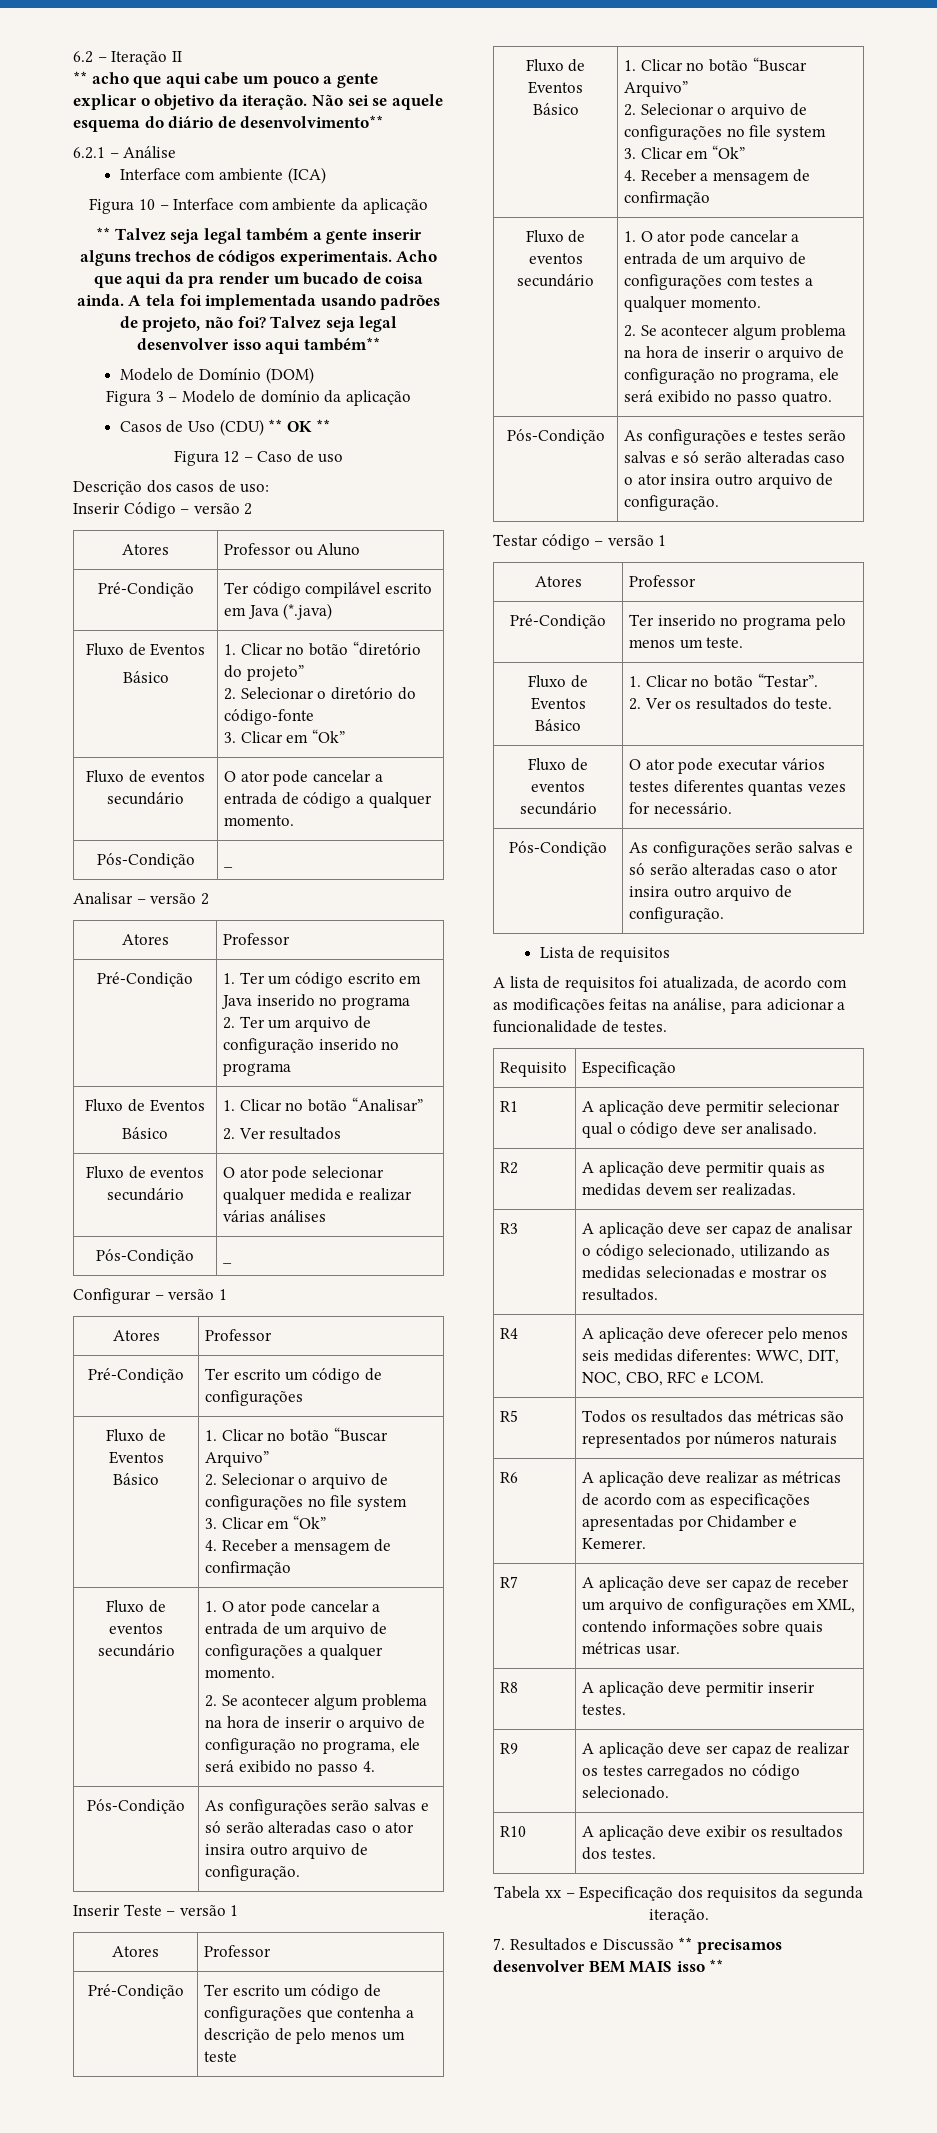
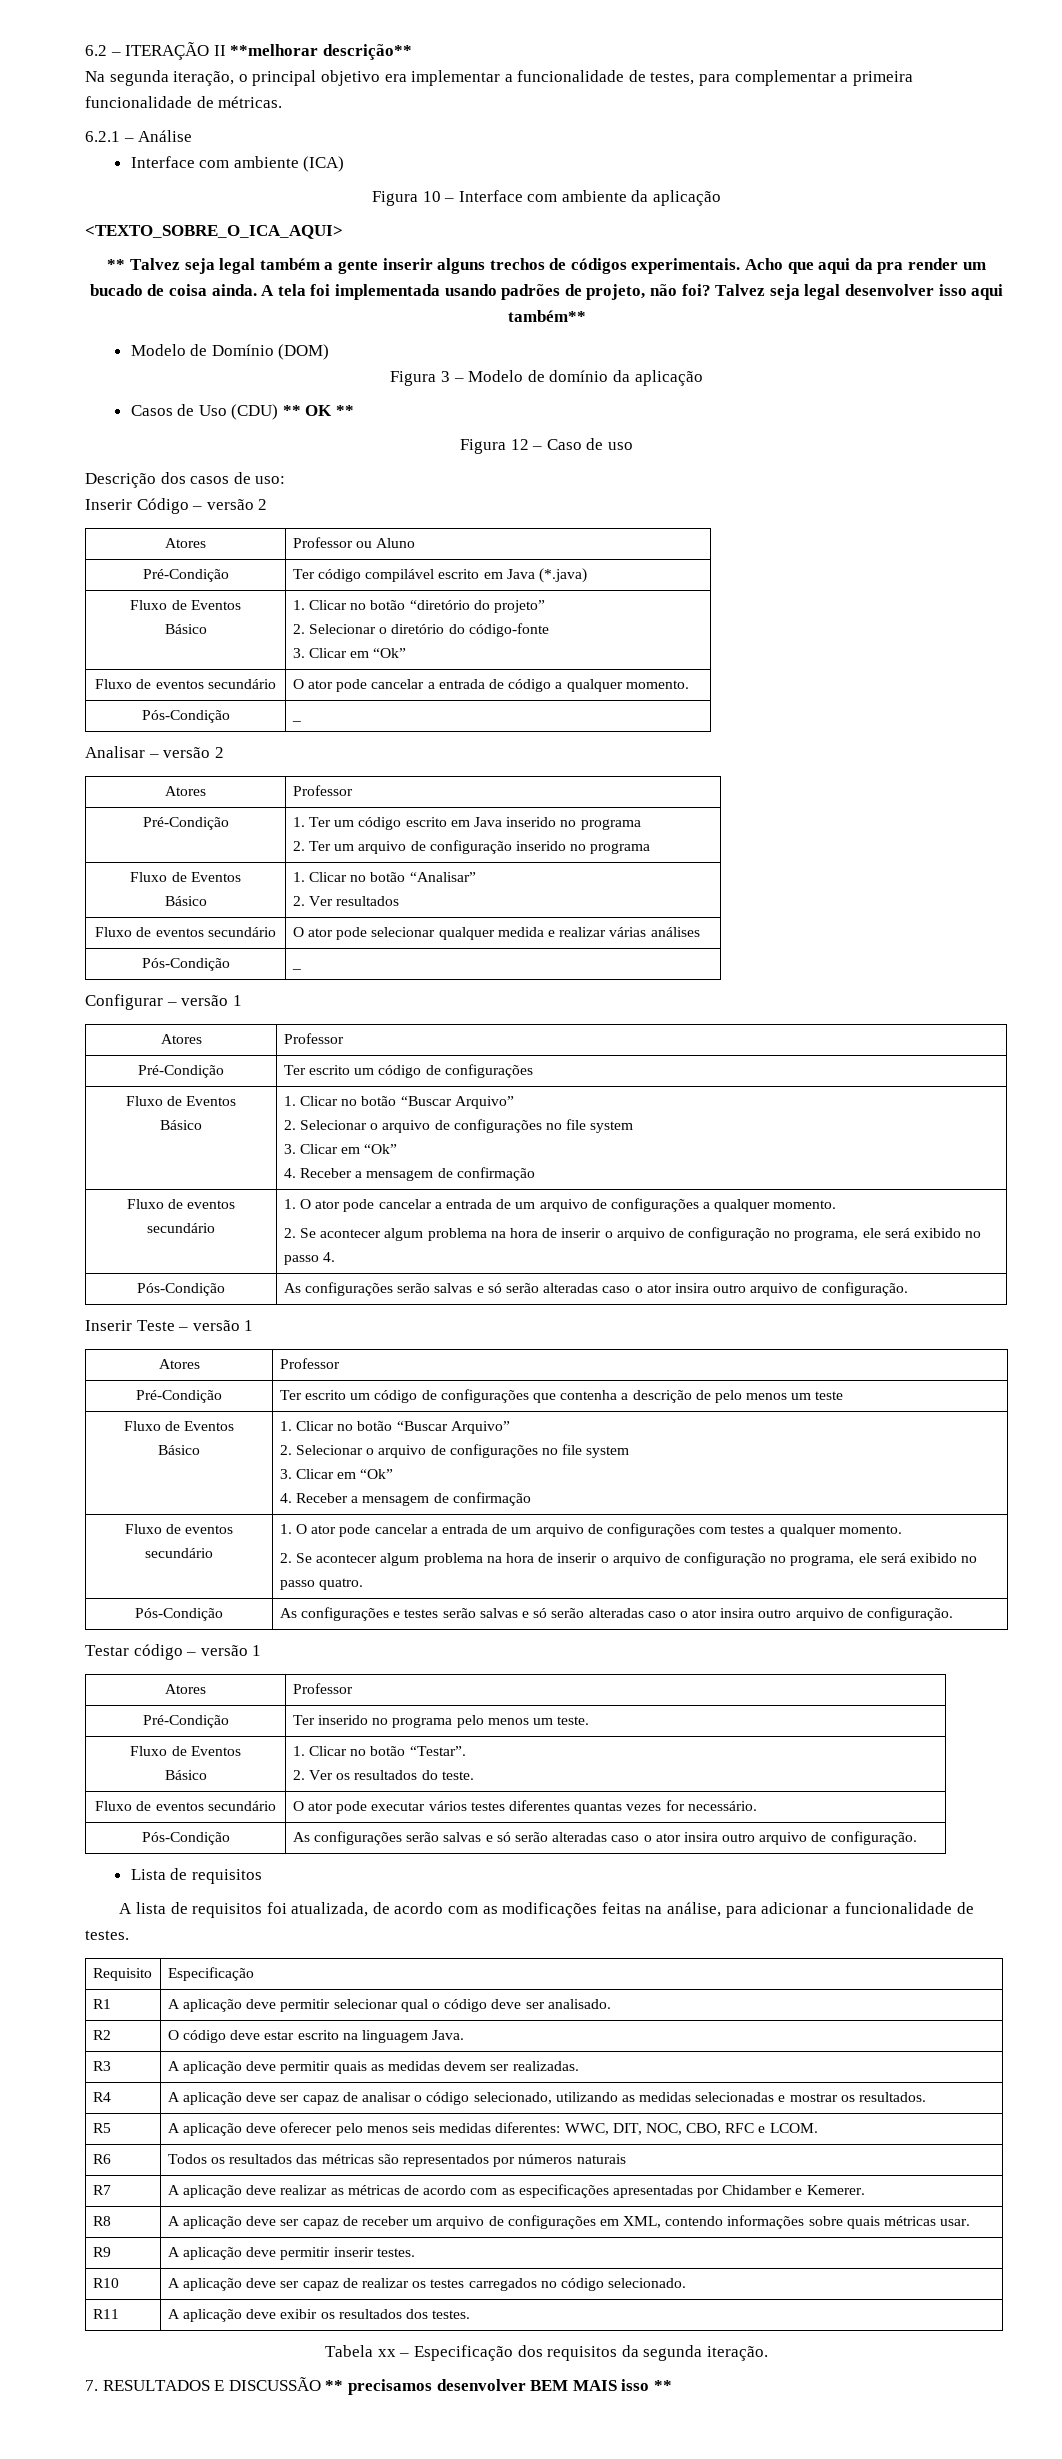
- 6.2 – Iteração II
- ** acho que aqui cabe um pouco a gente explicar o objetivo da iteração. Não sei se aquele esquema do diário de desenvolvimento**
+ 6.2 – ITERAÇÃO II **melhorar descrição**
+ Na segunda iteração, o principal objetivo era implementar a funcionalidade de testes, para complementar a primeira funcionalidade de métricas.
+ <TEXTO_SOBRE_O_ICA_AQUI>
- R2 | A aplicação deve permitir quais as medidas devem ser realizadas.
+ R2 | O código deve estar escrito na linguagem Java.
+ R3 | A aplicação deve permitir quais as medidas devem ser realizadas.
- R3 | A aplicação deve ser capaz de analisar o código selecionado, utilizando as medidas selecionadas e mostrar os resultados.
+ R4 | A aplicação deve ser capaz de analisar o código selecionado, utilizando as medidas selecionadas e mostrar os resultados.
- R4 | A aplicação deve oferecer pelo menos seis medidas diferentes: WWC, DIT, NOC, CBO, RFC e LCOM.
+ R5 | A aplicação deve oferecer pelo menos seis medidas diferentes: WWC, DIT, NOC, CBO, RFC e LCOM.
- R5 | Todos os resultados das métricas são representados por números naturais
+ R6 | Todos os resultados das métricas são representados por números naturais
- R6 | A aplicação deve realizar as métricas de acordo com as especificações apresentadas por Chidamber e Kemerer.
+ R7 | A aplicação deve realizar as métricas de acordo com as especificações apresentadas por Chidamber e Kemerer.
- R7 | A aplicação deve ser capaz de receber um arquivo de configurações em XML, contendo informações sobre quais métricas usar.
+ R8 | A aplicação deve ser capaz de receber um arquivo de configurações em XML, contendo informações sobre quais métricas usar.
- R8 | A aplicação deve permitir inserir testes.
+ R9 | A aplicação deve permitir inserir testes.
- R9 | A aplicação deve ser capaz de realizar os testes carregados no código selecionado.
+ R10 | A aplicação deve ser capaz de realizar os testes carregados no código selecionado.
- R10 | A aplicação deve exibir os resultados dos testes.
+ R11 | A aplicação deve exibir os resultados dos testes.
- 7. Resultados e Discussão ** precisamos desenvolver BEM MAIS isso **
+ 7. RESULTADOS E DISCUSSÃO ** precisamos desenvolver BEM MAIS isso **

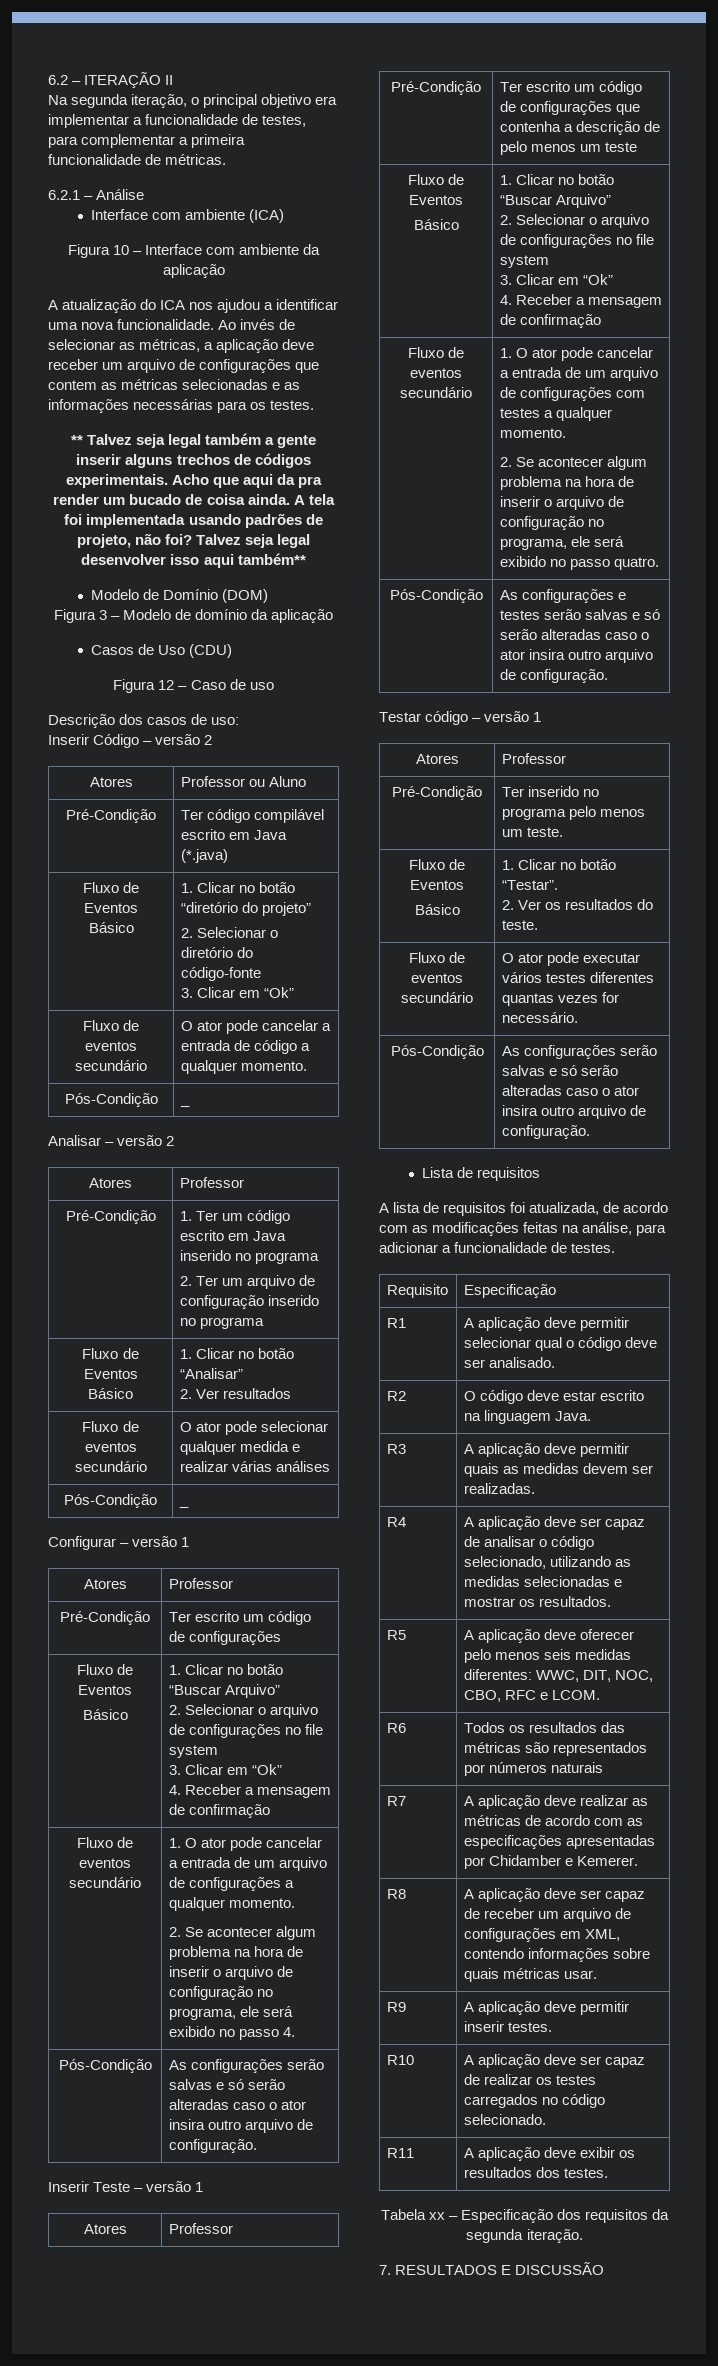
- 6.2 – ITERAÇÃO II **melhorar descrição**
+ 6.2 – ITERAÇÃO II
- <TEXTO_SOBRE_O_ICA_AQUI>
+ A atualização do ICA nos ajudou a identificar uma nova funcionalidade. Ao invés de selecionar as métricas, a aplicação deve receber um arquivo de configurações que contem as métricas selecionadas e as informações necessárias para os testes.
- Casos de Uso (CDU) ** OK **
+ Casos de Uso (CDU)
- 7. RESULTADOS E DISCUSSÃO ** precisamos desenvolver BEM MAIS isso **
+ 7. RESULTADOS E DISCUSSÃO

